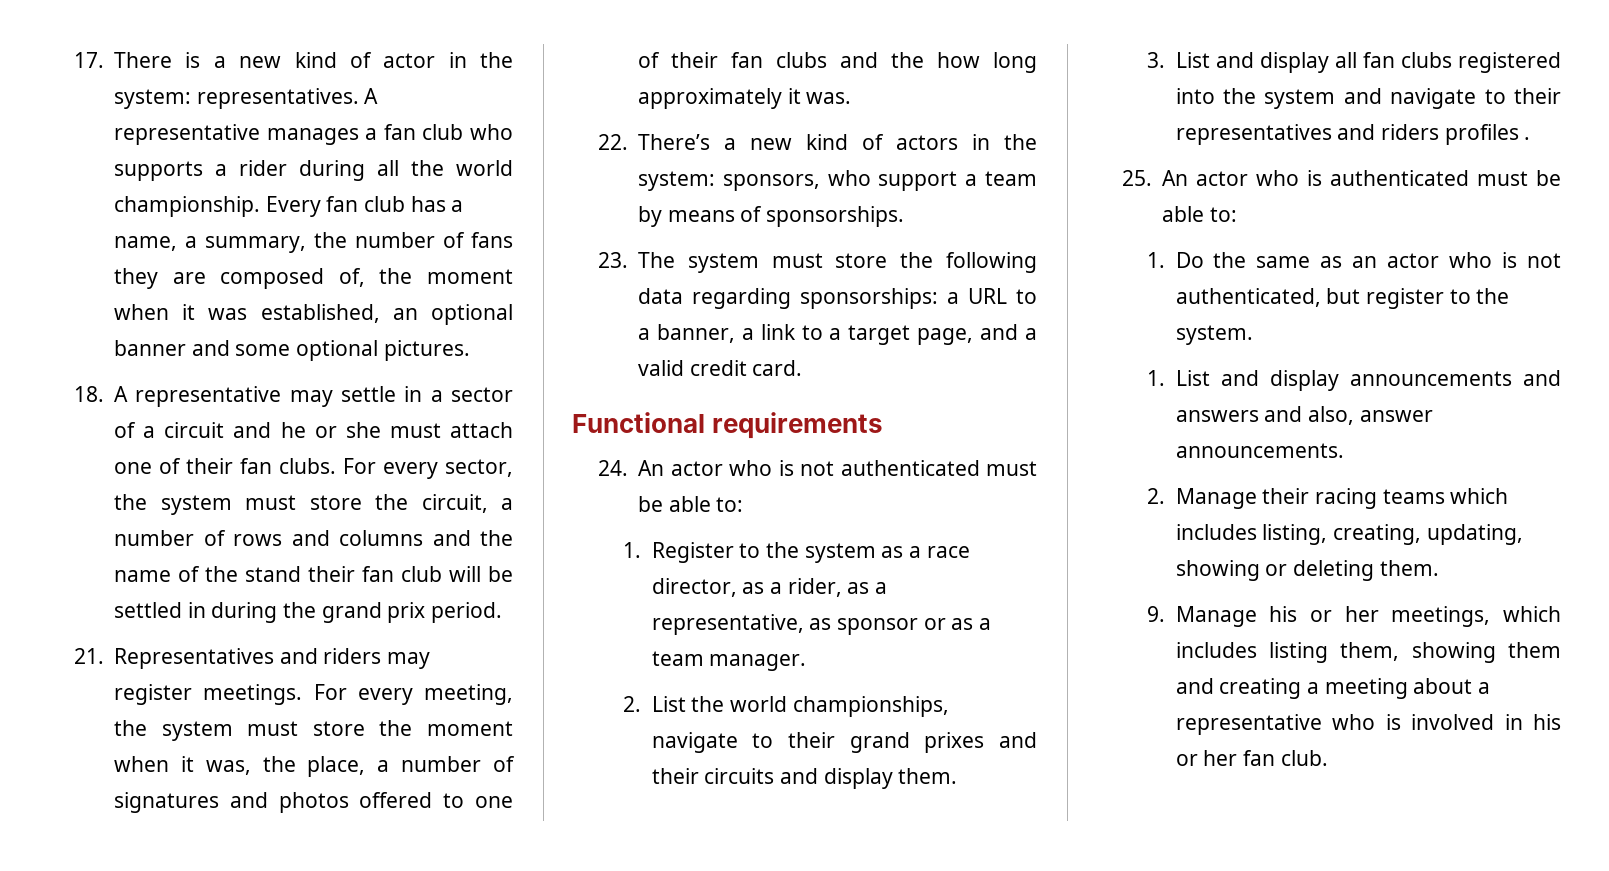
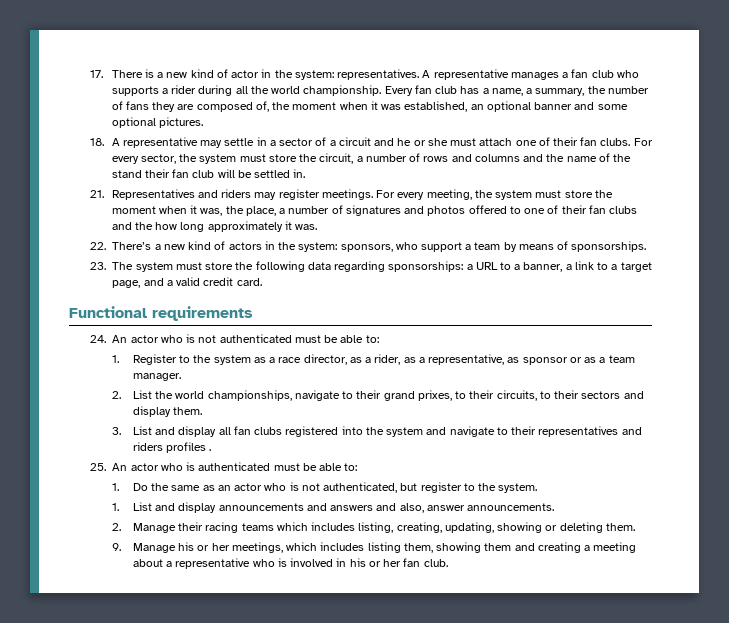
- For every sector, the system must store the circuit, a number of rows and columns and the name of the stand their fan club will be settled in during the grand prix period.
+ For every sector, the system must store the circuit, a number of rows and columns and the name of the stand their fan club will be settled in.
- 2. List the world championships, navigate to their grand prixes and their circuits and display them.
+ 2. List the world championships, navigate to their grand prixes, to their circuits, to their sectors and display them.

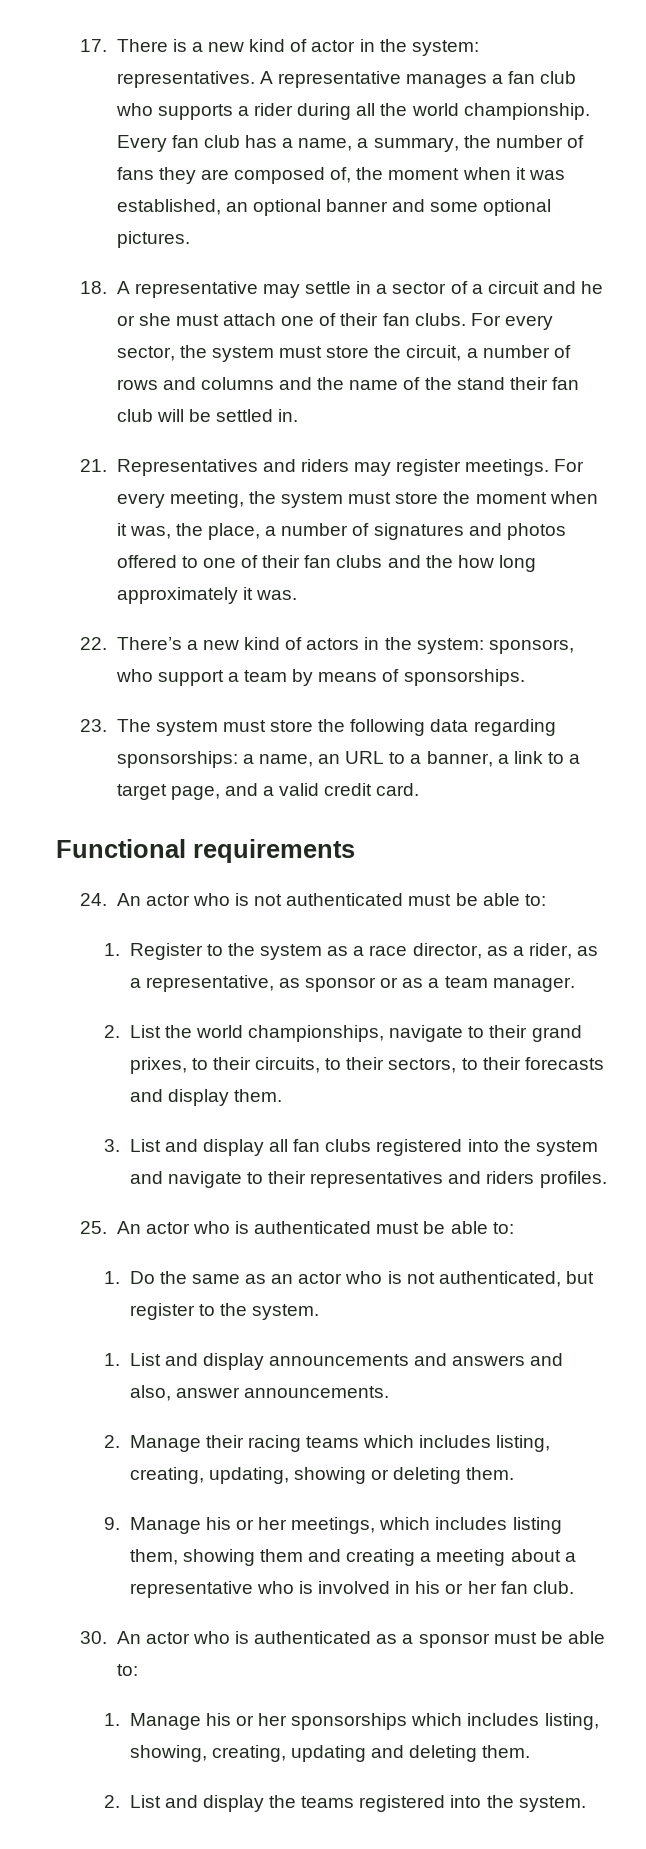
- 23. The system must store the following data regarding sponsorships: a URL to a banner, a link to a target page, and a valid credit card.
+ 23. The system must store the following data regarding sponsorships: a name, an URL to a banner, a link to a target page, and a valid credit card.
- 2. List the world championships, navigate to their grand prixes, to their circuits, to their sectors and display them.
+ 2. List the world championships, navigate to their grand prixes, to their circuits, to their sectors, to their forecasts and display them.
- 3. List and display all fan clubs registered into the system and navigate to their representatives and riders profiles .
+ 3. List and display all fan clubs registered into the system and navigate to their representatives and riders profiles.
+ 30. An actor who is authenticated as a sponsor must be able to:
+ 1. Manage his or her sponsorships which includes listing, showing, creating, updating and deleting them.
+ 2. List and display the teams registered into the system.

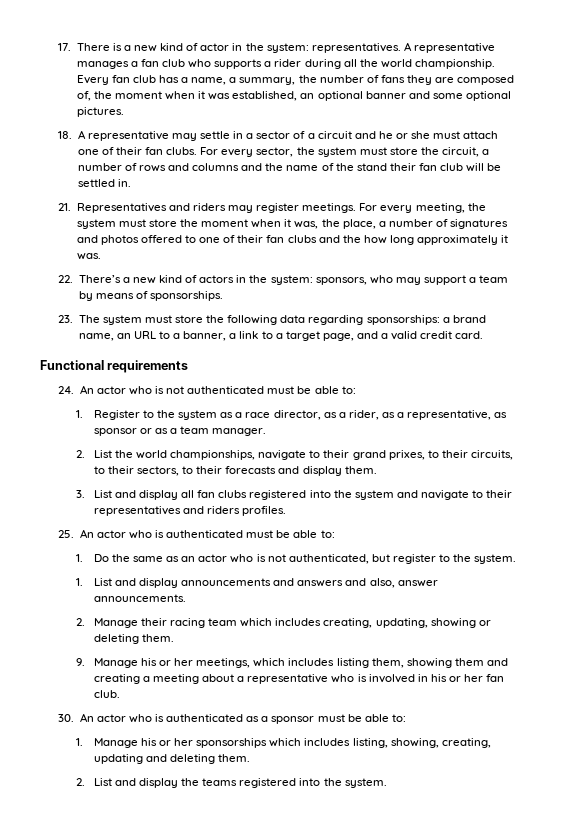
- 22. There’s a new kind of actors in the system: sponsors, who support a team by means of sponsorships.
+ 22. There’s a new kind of actors in the system: sponsors, who may support a team by means of sponsorships.
- 23. The system must store the following data regarding sponsorships: a name, an URL to a banner, a link to a target page, and a valid credit card.
+ 23. The system must store the following data regarding sponsorships: a brand name, an URL to a banner, a link to a target page, and a valid credit card.
- 2. Manage their racing teams which includes listing, creating, updating, showing or deleting them.
+ 2. Manage their racing team which includes creating, updating, showing or deleting them.

